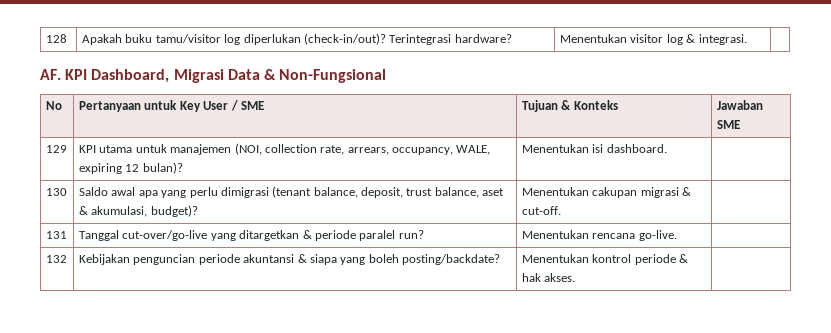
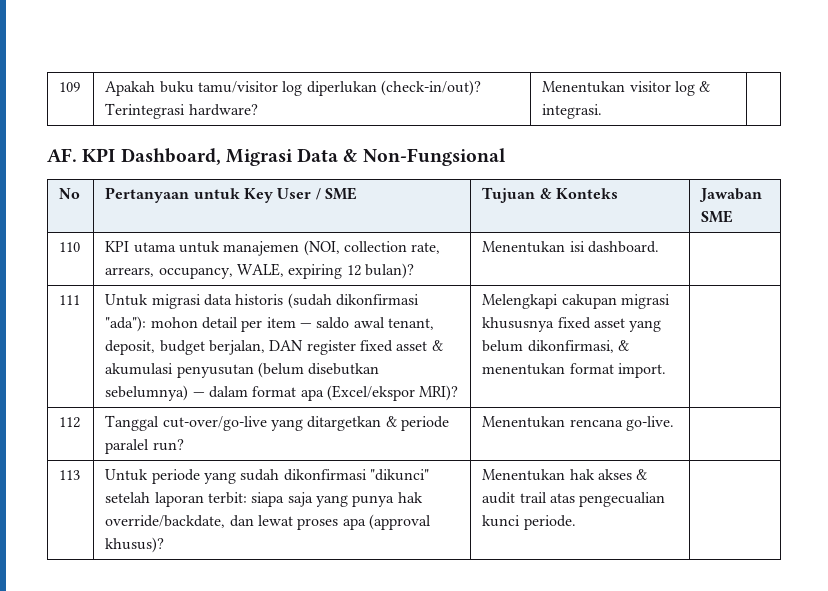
- 128 | Apakah buku tamu/visitor log diperlukan (check-in/out)? Terintegrasi hardware? | Menentukan visitor log & integrasi. |
+ 109 | Apakah buku tamu/visitor log diperlukan (check-in/out)? Terintegrasi hardware? | Menentukan visitor log & integrasi. |
- 129 | KPI utama untuk manajemen (NOI, collection rate, arrears, occupancy, WALE, expiring 12 bulan)? | Menentukan isi dashboard. |
+ 110 | KPI utama untuk manajemen (NOI, collection rate, arrears, occupancy, WALE, expiring 12 bulan)? | Menentukan isi dashboard. |
- 130 | Saldo awal apa yang perlu dimigrasi (tenant balance, deposit, trust balance, aset & akumulasi, budget)? | Menentukan cakupan migrasi & cut-off. |
- 131 | Tanggal cut-over/go-live yang ditargetkan & periode paralel run? | Menentukan rencana go-live. |
+ 111 | Untuk migrasi data historis (sudah dikonfirmasi "ada"): mohon detail per item — saldo awal tenant, deposit, budget berjalan, DAN register fixed asset & akumulasi penyusutan (belum disebutkan sebelumnya) — dalam format apa (Excel/ekspor MRI)? | Melengkapi cakupan migrasi khususnya fixed asset yang belum dikonfirmasi, & menentukan format import. |
+ 112 | Tanggal cut-over/go-live yang ditargetkan & periode paralel run? | Menentukan rencana go-live. |
- 132 | Kebijakan penguncian periode akuntansi & siapa yang boleh posting/backdate? | Menentukan kontrol periode & hak akses. |
+ 113 | Untuk periode yang sudah dikonfirmasi "dikunci" setelah laporan terbit: siapa saja yang punya hak override/backdate, dan lewat proses apa (approval khusus)? | Menentukan hak akses & audit trail atas pengecualian kunci periode. |

